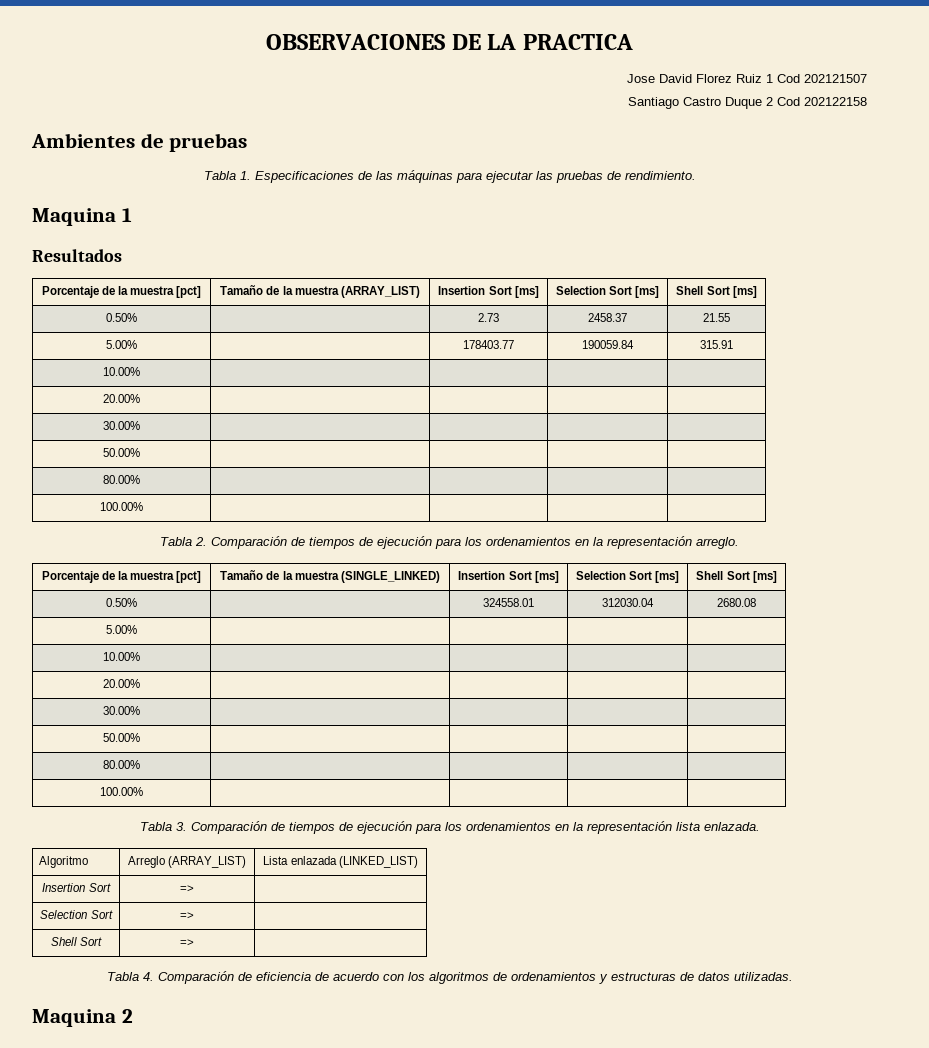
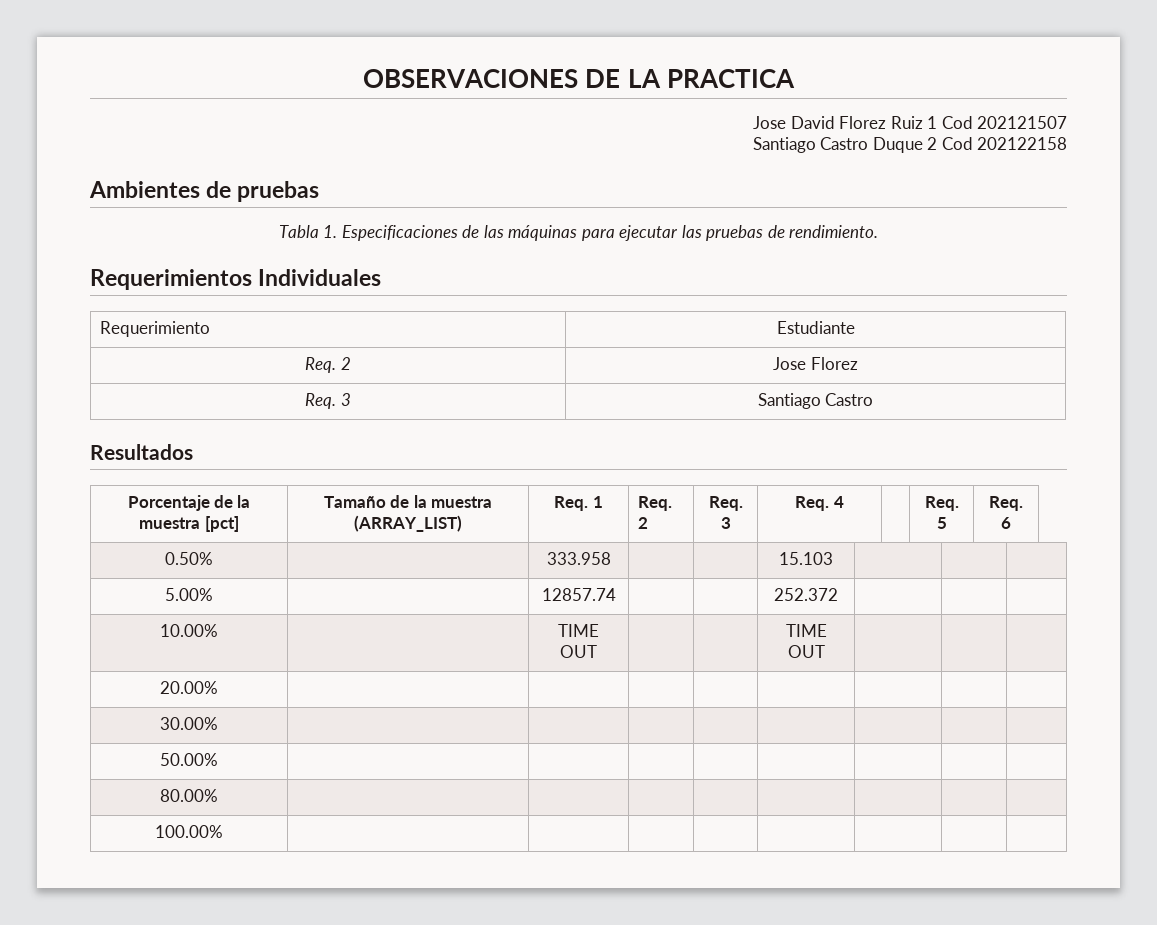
- Maquina 1
+ Requerimientos Individuales
+ Requerimiento | Estudiante
+ Req. 2 | Jose Florez
+ Req. 3 | Santiago Castro
- Porcentaje de la muestra [pct] | Tamaño de la muestra (ARRAY_LIST) | Insertion Sort [ms] | Selection Sort [ms] | Shell Sort [ms]
- 0.50% | | 2.73 | 2458.37 | 21.55
- 5.00% | | 178403.77 | 190059.84 | 315.91
- 10.00% | | | |
- 20.00% | | | |
- 30.00% | | | |
- 50.00% | | | |
- 80.00% | | | |
- 100.00% | | | |
- Tabla 2. Comparación de tiempos de ejecución para los ordenamientos en la representación arreglo.
- Porcentaje de la muestra [pct] | Tamaño de la muestra (SINGLE_LINKED) | Insertion Sort [ms] | Selection Sort [ms] | Shell Sort [ms]
- 0.50% | | 324558.01 | 312030.04 | 2680.08
- 5.00% | | | |
- 10.00% | | | |
- 20.00% | | | |
- 30.00% | | | |
- 50.00% | | | |
- 80.00% | | | |
- 100.00% | | | |
- Tabla 3. Comparación de tiempos de ejecución para los ordenamientos en la representación lista enlazada.
- Algoritmo | Arreglo (ARRAY_LIST) | Lista enlazada (LINKED_LIST)
- Insertion Sort | => |
- Selection Sort | => |
- Shell Sort | => |
- Tabla 4. Comparación de eficiencia de acuerdo con los algoritmos de ordenamientos y estructuras de datos utilizadas.
- Maquina 2
+ Porcentaje de la muestra [pct] | Tamaño de la muestra (ARRAY_LIST) | Req. 1 | Req. 2 | Req. 3 | Req. 4 | | Req. 5 | Req. 6
+ 0.50% | | 333.958 | | | 15.103 | | |
+ 5.00% | | 12857.74 | | | 252.372 | | |
+ 10.00% | | TIME OUT | | | TIME OUT | | |
+ 20.00% | | | | | | | |
+ 30.00% | | | | | | | |
+ 50.00% | | | | | | | |
+ 80.00% | | | | | | | |
+ 100.00% | | | | | | | |

